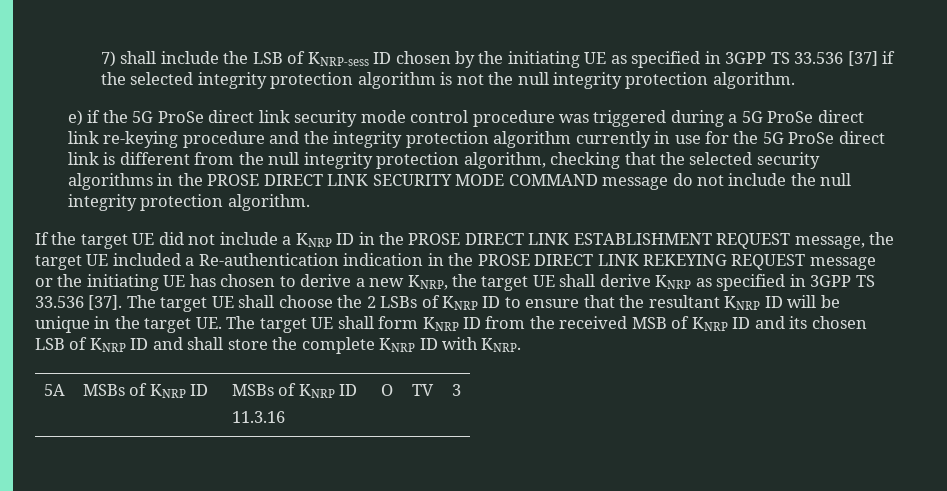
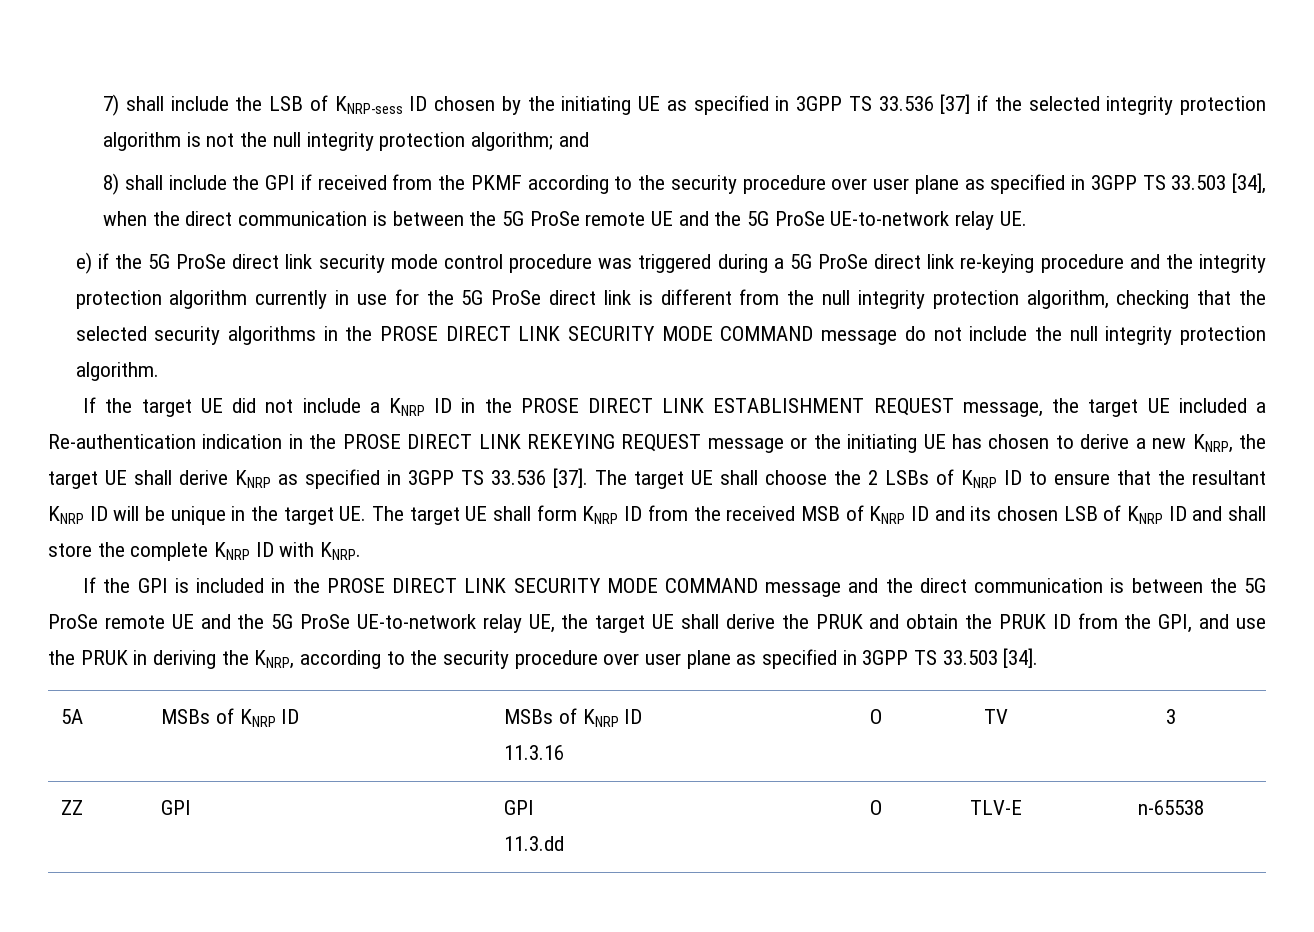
- 7) shall include the LSB of KNRP-sess ID chosen by the initiating UE as specified in 3GPP TS 33.536 [37] if the selected integrity protection algorithm is not the null integrity protection algorithm.
+ 7) shall include the LSB of KNRP-sess ID chosen by the initiating UE as specified in 3GPP TS 33.536 [37] if the selected integrity protection algorithm is not the null integrity protection algorithm; and
+ 8) shall include the GPI if received from the PKMF according to the security procedure over user plane as specified in 3GPP TS 33.503 [34], when the direct communication is between the 5G ProSe remote UE and the 5G ProSe UE-to-network relay UE.
+ If the GPI is included in the PROSE DIRECT LINK SECURITY MODE COMMAND message and the direct communication is between the 5G ProSe remote UE and the 5G ProSe UE-to-network relay UE, the target UE shall derive the PRUK and obtain the PRUK ID from the GPI, and use the PRUK in deriving the KNRP, according to the security procedure over user plane as specified in 3GPP TS 33.503 [34].
+ ZZ | GPI | GPI
+ 11.3.dd | O | TLV-E | n-65538

